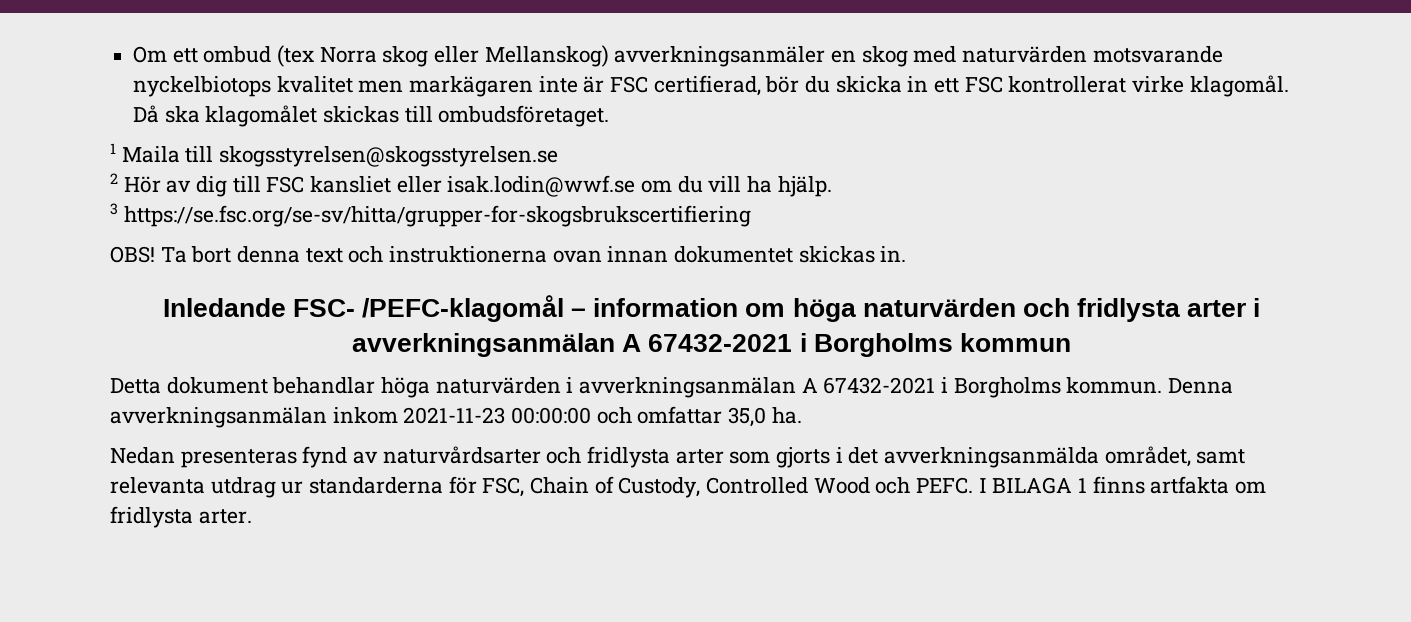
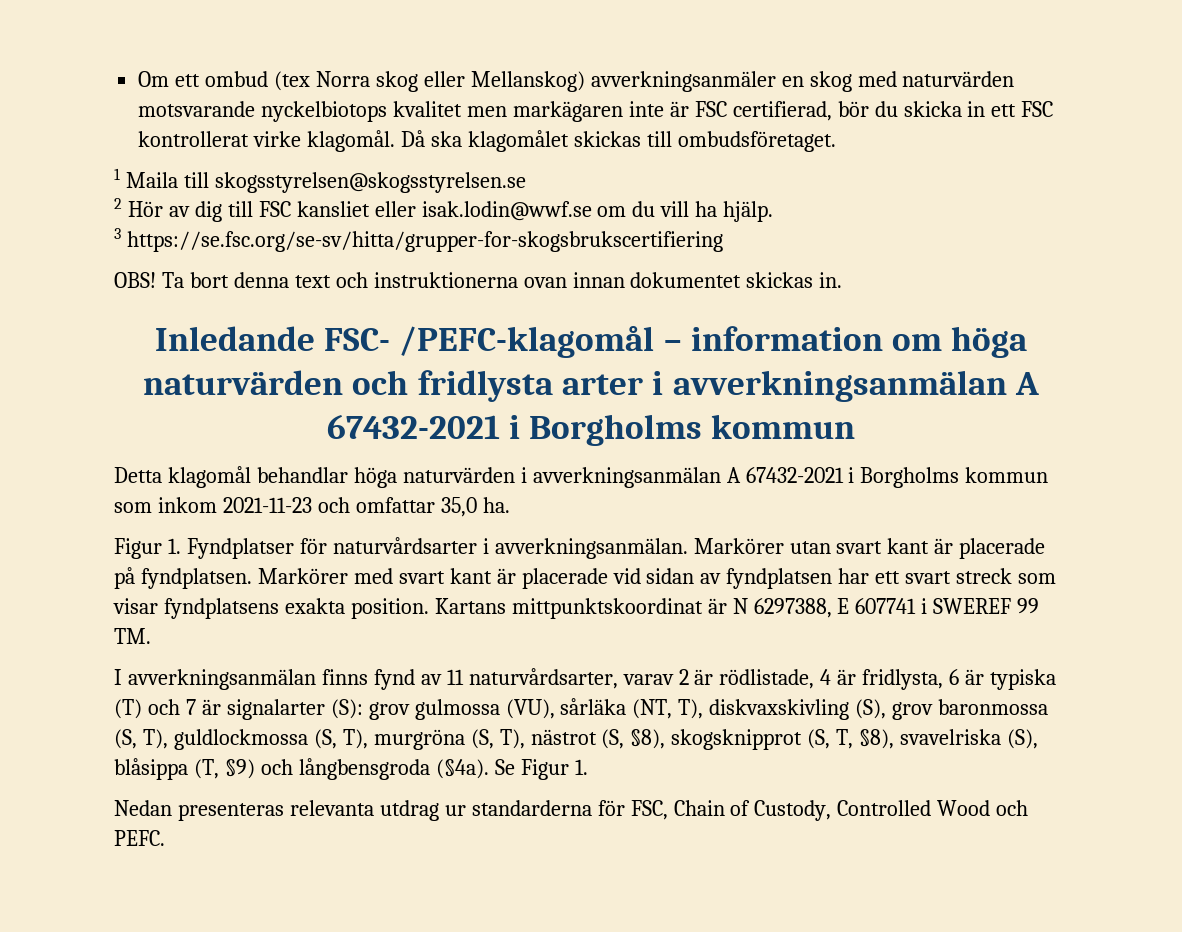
- Detta dokument behandlar höga naturvärden i avverkningsanmälan A 67432-2021 i Borgholms kommun. Denna avverkningsanmälan inkom 2021-11-23 00:00:00 och omfattar 35,0 ha.
+ Detta klagomål behandlar höga naturvärden i avverkningsanmälan A 67432-2021 i Borgholms kommun som inkom 2021-11-23 och omfattar 35,0 ha.
- Nedan presenteras fynd av naturvårdsarter och fridlysta arter som gjorts i det avverkningsanmälda området, samt relevanta utdrag ur standarderna för FSC, Chain of Custody, Controlled Wood och PEFC. I BILAGA 1 finns artfakta om fridlysta arter.
+ Figur 1. Fyndplatser för naturvårdsarter i avverkningsanmälan. Markörer utan svart kant är placerade på fyndplatsen. Markörer med svart kant är placerade vid sidan av fyndplatsen har ett svart streck som visar fyndplatsens exakta position. Kartans mittpunktskoordinat är N 6297388, E 607741 i SWEREF 99 TM.
+ I avverkningsanmälan finns fynd av 11 naturvårdsarter, varav 2 är rödlistade, 4 är fridlysta, 6 är typiska (T) och 7 är signalarter (S): grov gulmossa (VU), sårläka (NT, T), diskvaxskivling (S), grov baronmossa (S, T), guldlockmossa (S, T), murgröna (S, T), nästrot (S, §8), skogsknipprot (S, T, §8), svavelriska (S), blåsippa (T, §9) och långbensgroda (§4a). Se Figur 1.
+ Nedan presenteras relevanta utdrag ur standarderna för FSC, Chain of Custody, Controlled Wood och PEFC.

